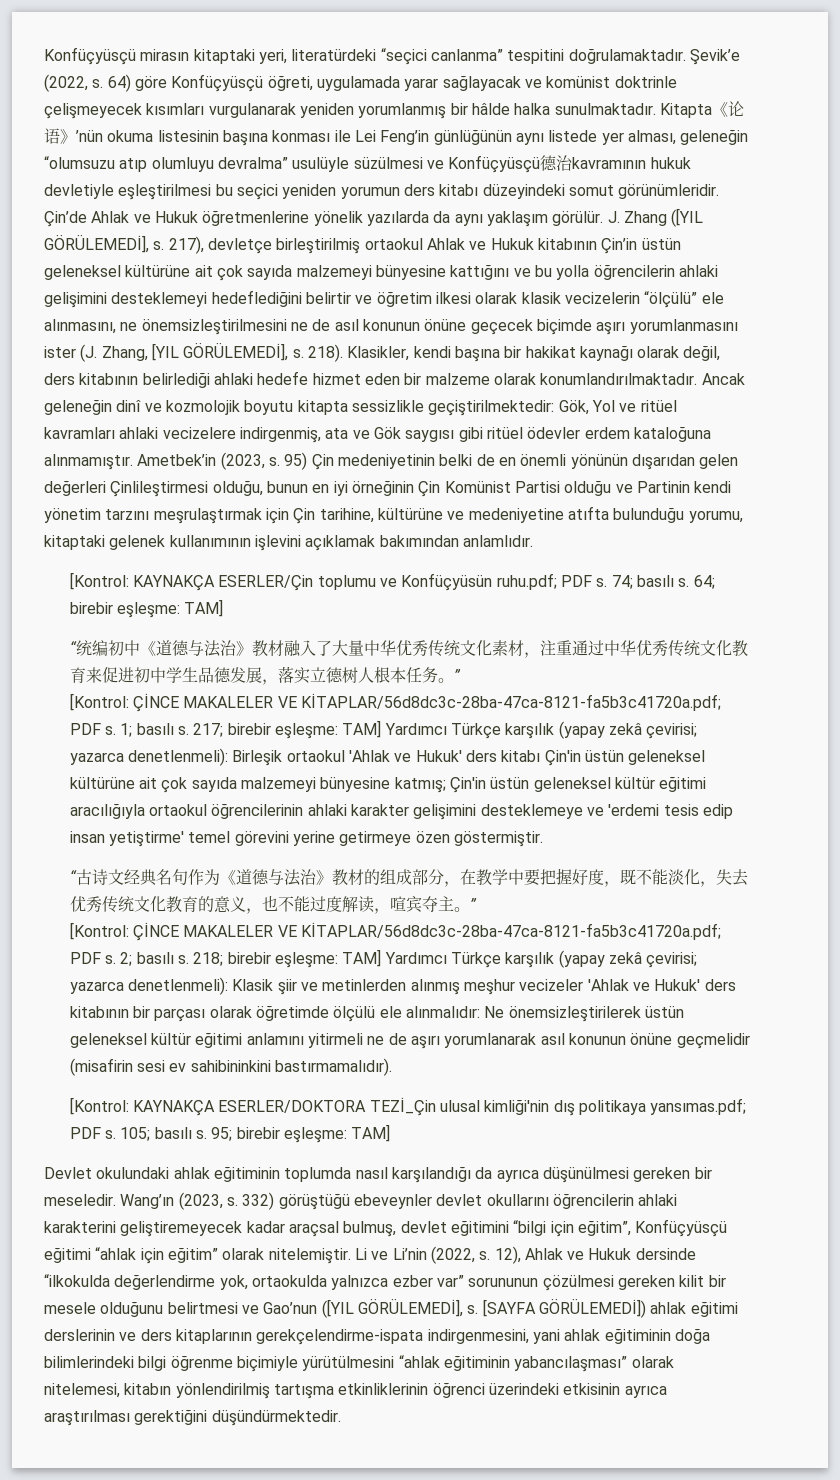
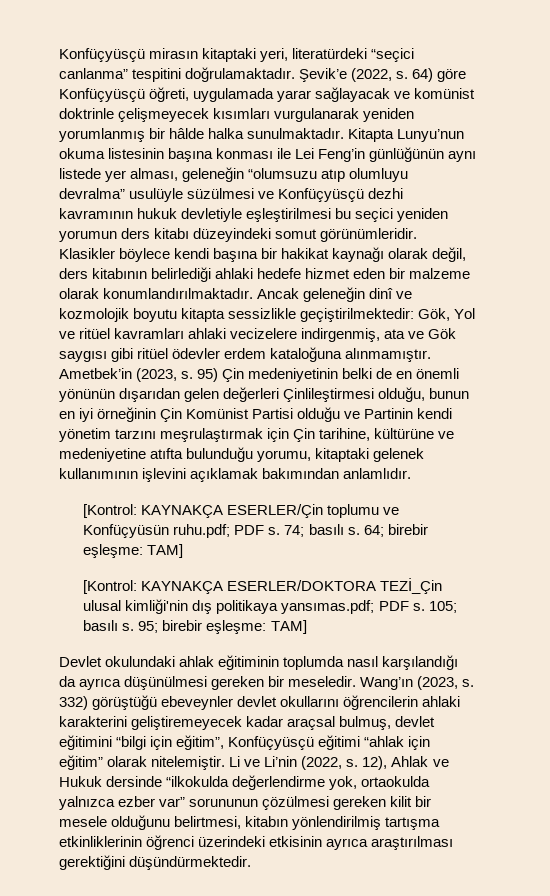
- Kitapta《论语》’nün okuma listesinin başına konması ile Lei Feng’in günlüğünün aynı listede yer alması, geleneğin “olumsuzu atıp olumluyu devralma” usulüyle süzülmesi ve Konfüçyüsçü德治kavramının hukuk devletiyle eşleştirilmesi bu seçici yeniden yorumun ders kitabı düzeyindeki somut görünümleridir.
+ Kitapta Lunyu’nun okuma listesinin başına konması ile Lei Feng’in günlüğünün aynı listede yer alması, geleneğin “olumsuzu atıp olumluyu devralma” usulüyle süzülmesi ve Konfüçyüsçü dezhi kavramının hukuk devletiyle eşleştirilmesi bu seçici yeniden yorumun ders kitabı düzeyindeki somut görünümleridir.
- Çin’de Ahlak ve Hukuk öğretmenlerine yönelik yazılarda da aynı yaklaşım görülür. J. Zhang ([YIL GÖRÜLEMEDİ], s. 217), devletçe birleştirilmiş ortaokul Ahlak ve Hukuk kitabının Çin’in üstün geleneksel kültürüne ait çok sayıda malzemeyi bünyesine kattığını ve bu yolla öğrencilerin ahlaki gelişimini desteklemeyi hedeflediğini belirtir ve öğretim ilkesi olarak klasik vecizelerin “ölçülü” ele alınmasını, ne önemsizleştirilmesini ne de asıl konunun önüne geçecek biçimde aşırı yorumlanmasını ister (J. Zhang, [YIL GÖRÜLEMEDİ], s. 218). Klasikler, kendi başına bir hakikat kaynağı olarak değil, ders kitabının belirlediği ahlaki hedefe hizmet eden bir malzeme olarak konumlandırılmaktadır.
+ Klasikler böylece kendi başına bir hakikat kaynağı olarak değil, ders kitabının belirlediği ahlaki hedefe hizmet eden bir malzeme olarak konumlandırılmaktadır.
- “统编初中《道德与法治》教材融入了大量中华优秀传统文化素材，注重通过中华优秀传统文化教育来促进初中学生品德发展，落实立德树人根本任务。”
- [Kontrol: ÇİNCE MAKALELER VE KİTAPLAR/56d8dc3c-28ba-47ca-8121-fa5b3c41720a.pdf; PDF s. 1; basılı s. 217; birebir eşleşme: TAM] Yardımcı Türkçe karşılık (yapay zekâ çevirisi; yazarca denetlenmeli): Birleşik ortaokul 'Ahlak ve Hukuk' ders kitabı Çin'in üstün geleneksel kültürüne ait çok sayıda malzemeyi bünyesine katmış; Çin'in üstün geleneksel kültür eğitimi aracılığıyla ortaokul öğrencilerinin ahlaki karakter gelişimini desteklemeye ve 'erdemi tesis edip insan yetiştirme' temel görevini yerine getirmeye özen göstermiştir.
- “古诗文经典名句作为《道德与法治》教材的组成部分，在教学中要把握好度，既不能淡化，失去优秀传统文化教育的意义，也不能过度解读，喧宾夺主。”
- [Kontrol: ÇİNCE MAKALELER VE KİTAPLAR/56d8dc3c-28ba-47ca-8121-fa5b3c41720a.pdf; PDF s. 2; basılı s. 218; birebir eşleşme: TAM] Yardımcı Türkçe karşılık (yapay zekâ çevirisi; yazarca denetlenmeli): Klasik şiir ve metinlerden alınmış meşhur vecizeler 'Ahlak ve Hukuk' ders kitabının bir parçası olarak öğretimde ölçülü ele alınmalıdır: Ne önemsizleştirilerek üstün geleneksel kültür eğitimi anlamını yitirmeli ne de aşırı yorumlanarak asıl konunun önüne geçmelidir (misafirin sesi ev sahibininkini bastırmamalıdır).
- 12), Ahlak ve Hukuk dersinde “ilkokulda değerlendirme yok, ortaokulda yalnızca ezber var” sorununun çözülmesi gereken kilit bir mesele olduğunu belirtmesi ve Gao’nun ([YIL GÖRÜLEMEDİ], s. [SAYFA GÖRÜLEMEDİ]) ahlak eğitimi derslerinin ve ders kitaplarının gerekçelendirme-ispata indirgenmesini, yani ahlak eğitiminin doğa bilimlerindeki bilgi öğrenme biçimiyle yürütülmesini “ahlak eğitiminin yabancılaşması” olarak nitelemesi, kitabın yönlendirilmiş tartışma etkinliklerinin öğrenci üzerindeki etkisinin ayrıca araştırılması gerektiğini düşündürmektedir.
+ 12), Ahlak ve Hukuk dersinde “ilkokulda değerlendirme yok, ortaokulda yalnızca ezber var” sorununun çözülmesi gereken kilit bir mesele olduğunu belirtmesi, kitabın yönlendirilmiş tartışma etkinliklerinin öğrenci üzerindeki etkisinin ayrıca araştırılması gerektiğini düşündürmektedir.

